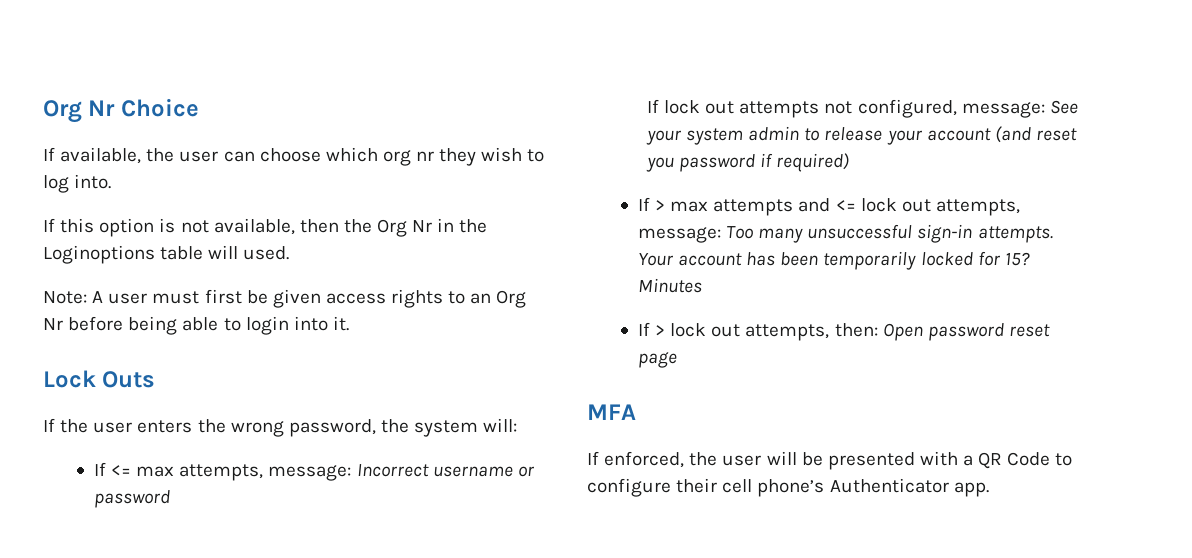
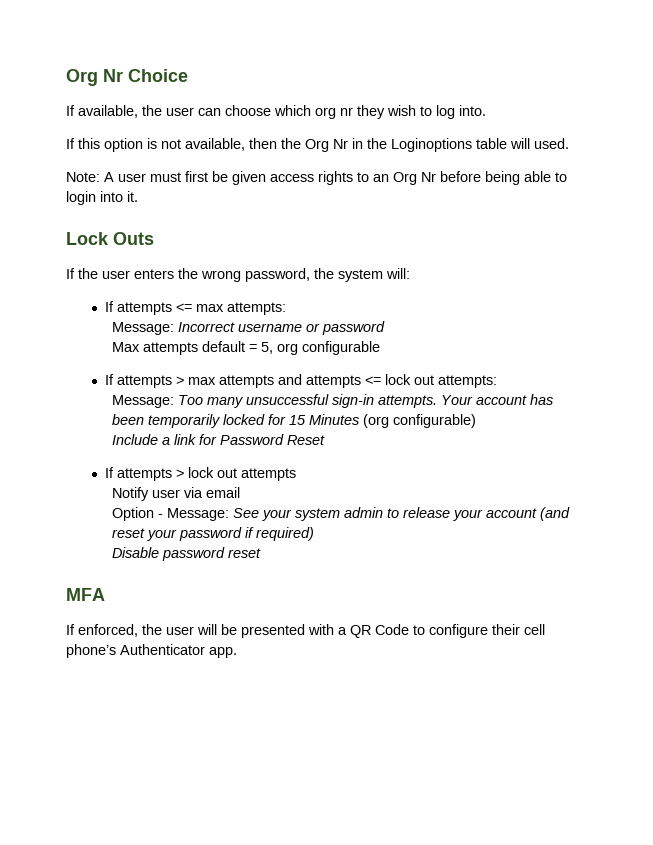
- If <= max attempts, message: Incorrect username or password
+ If attempts <= max attempts:
+ Message: Incorrect username or password
- If lock out attempts not configured, message: See your system admin to release your account (and reset you password if required)
- If > max attempts and <= lock out attempts, message: Too many unsuccessful sign-in attempts.
+ Max attempts default = 5, org configurable
+ If attempts > max attempts and attempts <= lock out attempts:
+ Message: Too many unsuccessful sign-in attempts.
- Your account has been temporarily locked for 15? Minutes
- If > lock out attempts, then: Open password reset page
+ Your account has been temporarily locked for 15 Minutes (org configurable)
+ Include a link for Password Reset
+ If attempts > lock out attempts
+ Notify user via email
+ Option - Message: See your system admin to release your account (and reset your password if required)
+ Disable password reset

